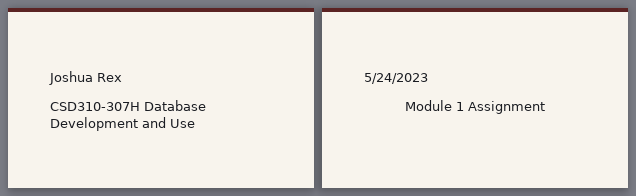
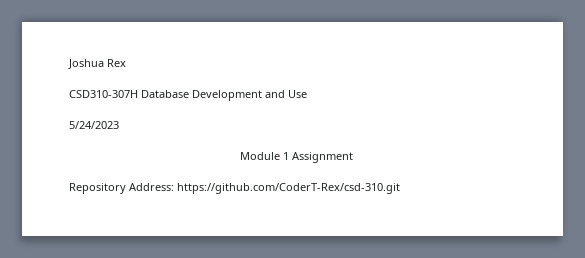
+ Repository Address: https://github.com/CoderT-Rex/csd-310.git

